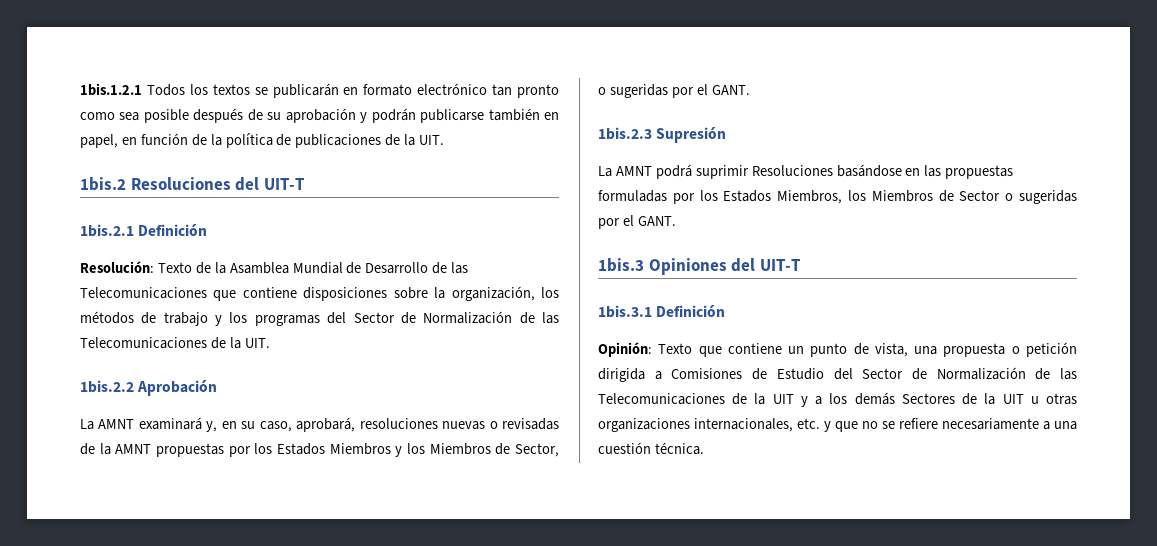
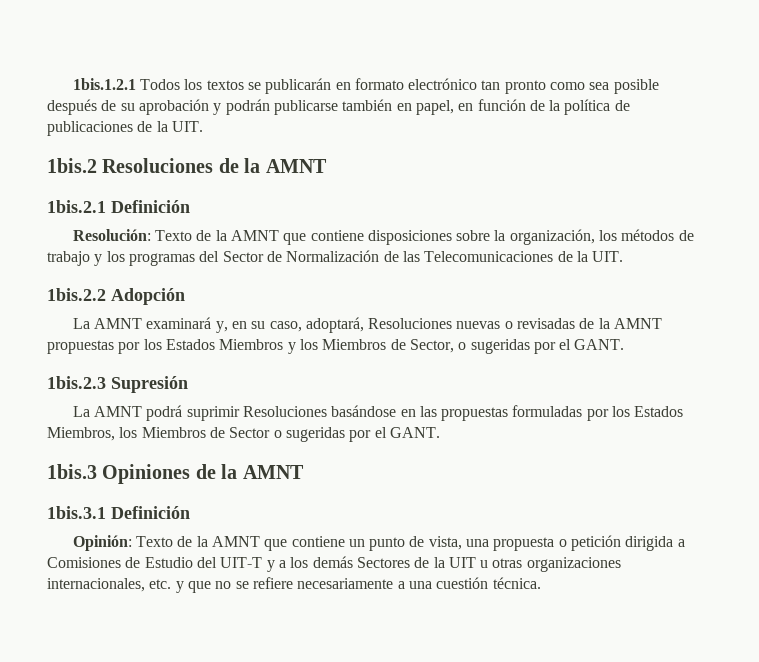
- 1bis.2 Resoluciones del UIT-T
+ 1bis.2 Resoluciones de la AMNT
- Resolución: Texto de la Asamblea Mundial de Desarrollo de las Telecomunicaciones que contiene disposiciones sobre la organización, los métodos de trabajo y los programas del Sector de Normalización de las Telecomunicaciones de la UIT.
+ Resolución: Texto de la AMNT que contiene disposiciones sobre la organización, los métodos de trabajo y los programas del Sector de Normalización de las Telecomunicaciones de la UIT.
- 1bis.2.2 Aprobación
+ 1bis.2.2 Adopción
- La AMNT examinará y, en su caso, aprobará, resoluciones nuevas o revisadas de la AMNT propuestas por los Estados Miembros y los Miembros de Sector, o sugeridas por el GANT.
+ La AMNT examinará y, en su caso, adoptará, Resoluciones nuevas o revisadas de la AMNT propuestas por los Estados Miembros y los Miembros de Sector, o sugeridas por el GANT.
- 1bis.3 Opiniones del UIT-T
+ 1bis.3 Opiniones de la AMNT
- Opinión: Texto que contiene un punto de vista, una propuesta o petición dirigida a Comisiones de Estudio del Sector de Normalización de las Telecomunicaciones de la UIT y a los demás Sectores de la UIT u otras organizaciones internacionales, etc. y que no se refiere necesariamente a una cuestión técnica.
+ Opinión: Texto de la AMNT que contiene un punto de vista, una propuesta o petición dirigida a Comisiones de Estudio del UIT-T y a los demás Sectores de la UIT u otras organizaciones internacionales, etc. y que no se refiere necesariamente a una cuestión técnica.

